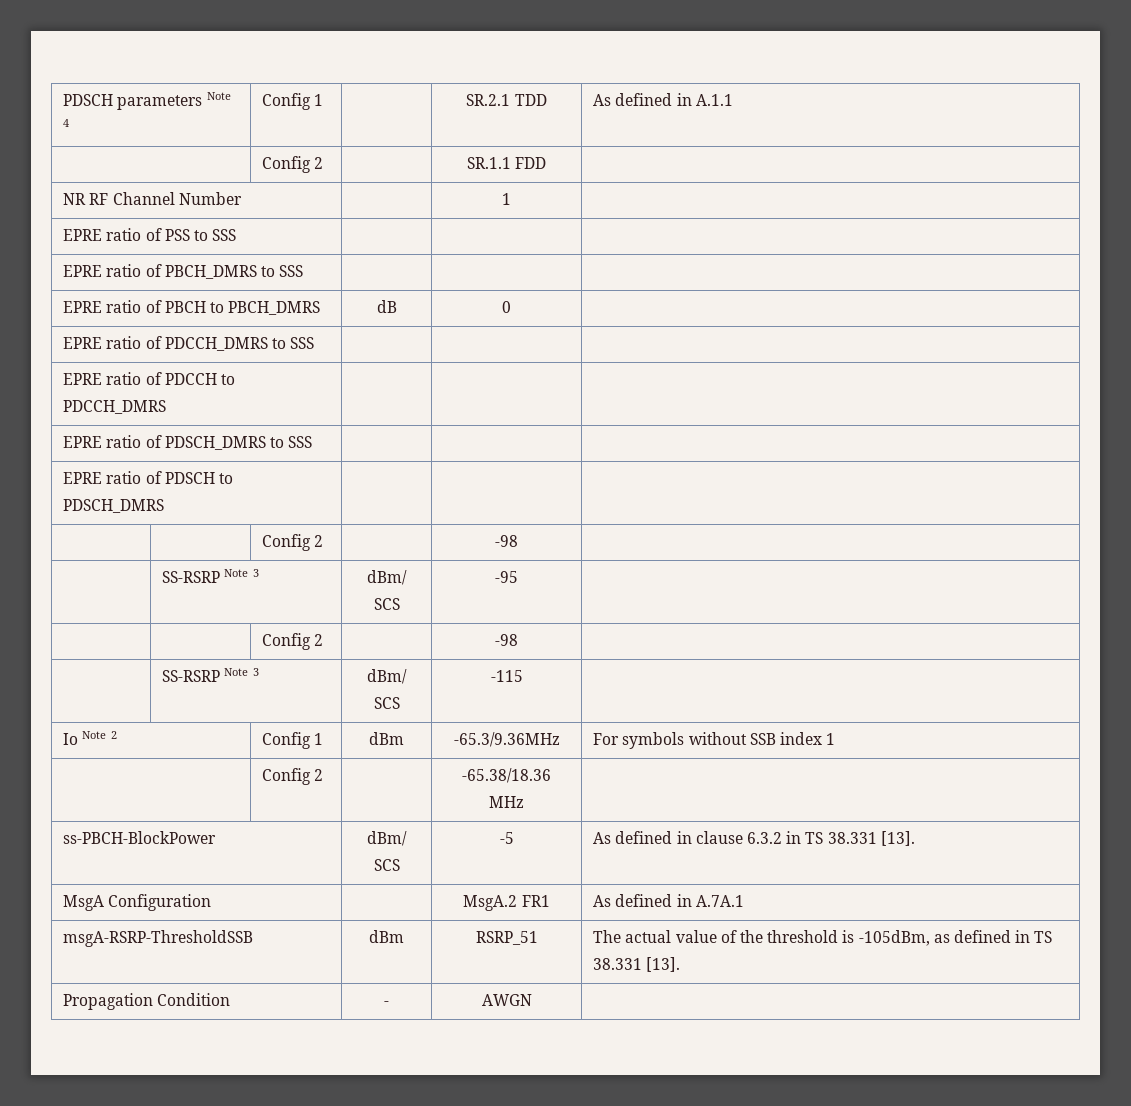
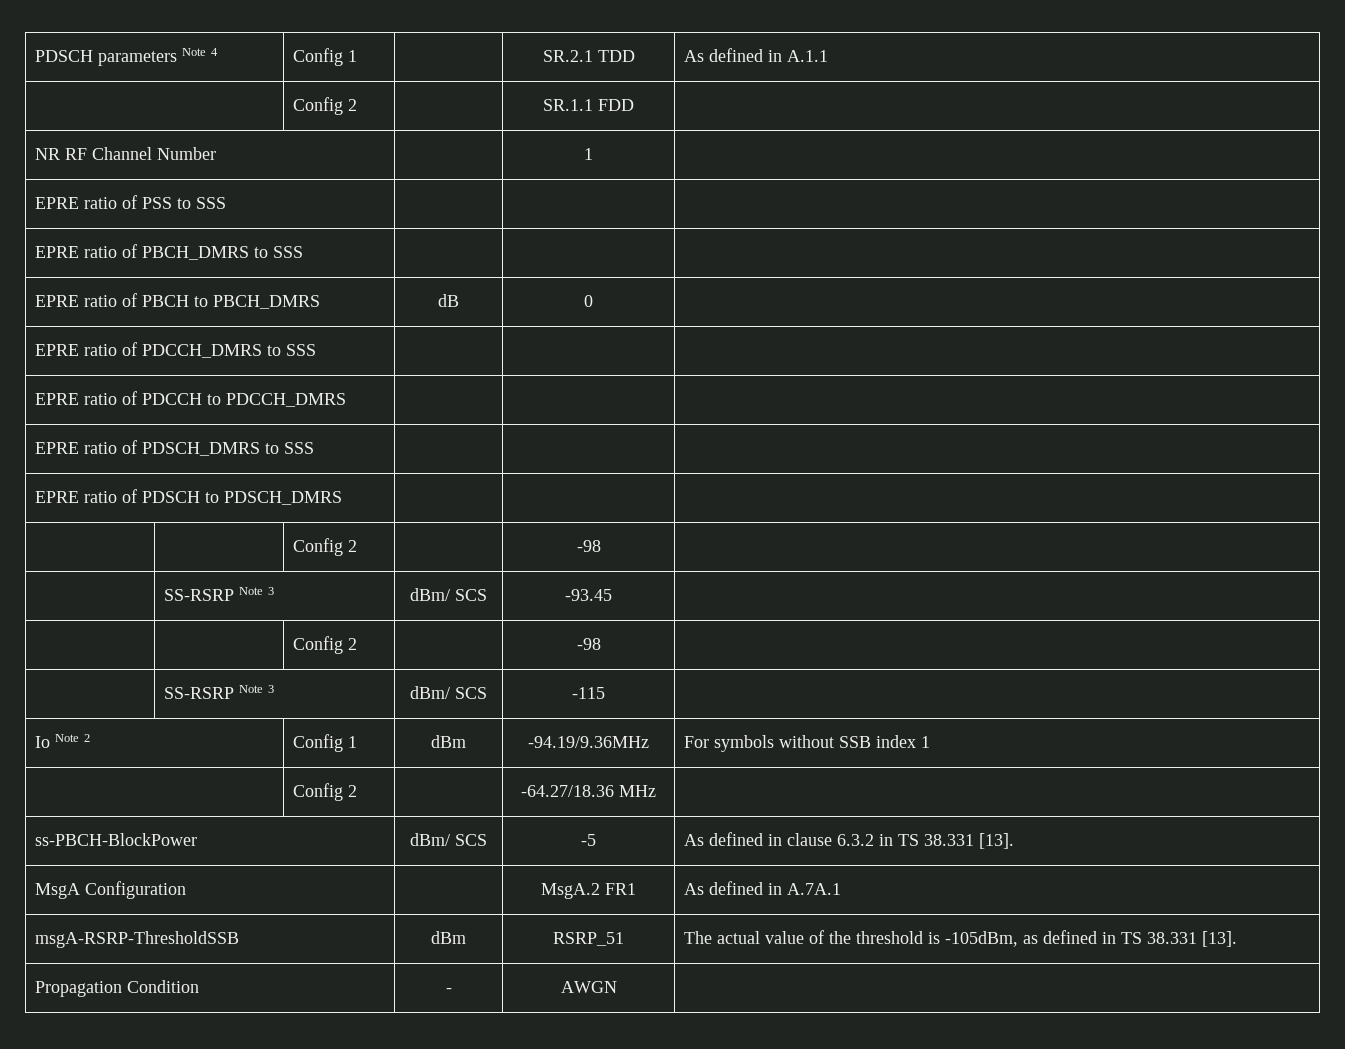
- | SS-RSRP Note 3 | dBm/ SCS | -95 |
+ | SS-RSRP Note 3 | dBm/ SCS | -93.45 |
- Io Note 2 | Config 1 | dBm | -65.3/9.36MHz | For symbols without SSB index 1
+ Io Note 2 | Config 1 | dBm | -94.19/9.36MHz | For symbols without SSB index 1
- | Config 2 | | -65.38/18.36 MHz |
+ | Config 2 | | -64.27/18.36 MHz |

